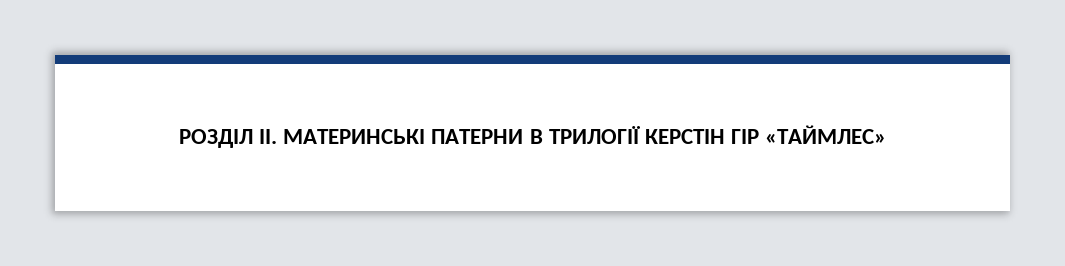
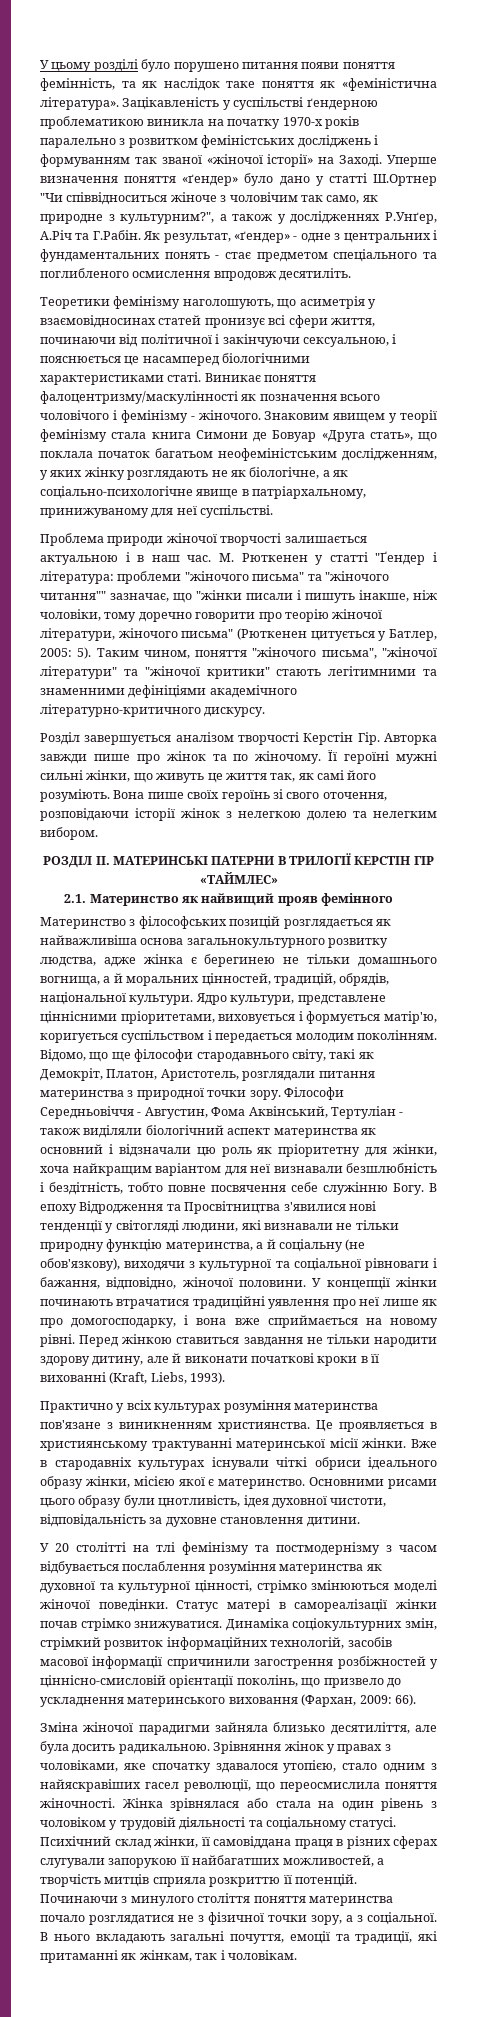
+ У цьому розділі було порушено питання появи поняття фемінність, та як наслідок таке поняття як «феміністична література». Зацікавленість у суспільстві ґендерною проблематикою виникла на початку 1970-х років паралельно з розвитком феміністських досліджень і формуванням так званої «жіночої історії» на Заході. Уперше визначення поняття «ґендер» було дано у статті Ш.Ортнер "Чи співвідноситься жіноче з чоловічим так само, як природне з культурним?", а також у дослідженнях Р.Унґер, А.Річ та Г.Рабін. Як результат, «ґендер» - одне з центральних і фундаментальних понять - стає предметом спеціального та поглибленого осмислення впродовж десятиліть.
+ Теоретики фемінізму наголошують, що асиметрія у взаємовідносинах статей пронизує всі сфери життя, починаючи від політичної і закінчуючи сексуальною, і пояснюється це насамперед біологічними характеристиками статі. Виникає поняття фалоцентризму/маскулінності як позначення всього чоловічого і фемінізму - жіночого. Знаковим явищем у теорії фемінізму стала книга Симони де Бовуар «Друга стать», що поклала початок багатьом неофеміністським дослідженням, у яких жінку розглядають не як біологічне, а як соціально-психологічне явище в патріархальному, принижуваному для неї суспільстві.
+ Проблема природи жіночої творчості залишається актуальною і в наш час. М. Рюткенен у статті "Ґендер і література: проблеми "жіночого письма" та "жіночого читання"" зазначає, що "жінки писали і пишуть інакше, ніж чоловіки, тому доречно говорити про теорію жіночої літератури, жіночого письма" (Рюткенен цитується у Батлер, 2005: 5). Таким чином, поняття "жіночого письма", "жіночої літератури" та "жіночої критики" стають легітимними та знаменними дефініціями академічного літературно-критичного дискурсу.
+ Розділ завершується аналізом творчості Керстін Гір. Авторка завжди пише про жінок та по жіночому. Її героїні мужні сильні жінки, що живуть це життя так, як самі його розуміють. Вона пише своїх героїнь зі свого оточення, розповідаючи історії жінок з нелегкою долею та нелегким вибором.
+ 2.1. Материнство як найвищий прояв фемінного
+ Материнство з філософських позицій розглядається як найважливіша основа загальнокультурного розвитку людства, адже жінка є берегинею не тільки домашнього вогнища, а й моральних цінностей, традицій, обрядів, національної культури. Ядро культури, представлене ціннісними пріоритетами, виховується і формується матір'ю, коригується суспільством і передається молодим поколінням. Відомо, що ще філософи стародавнього світу, такі як Демокріт, Платон, Аристотель, розглядали питання материнства з природної точки зору. Філософи Середньовіччя - Августин, Фома Аквінський, Тертуліан - також виділяли біологічний аспект материнства як основний і відзначали цю роль як пріоритетну для жінки, хоча найкращим варіантом для неї визнавали безшлюбність і бездітність, тобто повне посвячення себе служінню Богу. В епоху Відродження та Просвітництва з'явилися нові тенденції у світогляді людини, які визнавали не тільки природну функцію материнства, а й соціальну (не обов'язкову), виходячи з культурної та соціальної рівноваги і бажання, відповідно, жіночої половини. У концепції жінки починають втрачатися традиційні уявлення про неї лише як про домогосподарку, і вона вже сприймається на новому рівні. Перед жінкою ставиться завдання не тільки народити здорову дитину, але й виконати початкові кроки в її вихованні (Kraft, Liebs, 1993).
+ Практично у всіх культурах розуміння материнства пов'язане з виникненням християнства. Це проявляється в християнському трактуванні материнської місії жінки. Вже в стародавніх культурах існували чіткі обриси ідеального образу жінки, місією якої є материнство. Основними рисами цього образу були цнотливість, ідея духовної чистоти, відповідальність за духовне становлення дитини.
+ У 20 столітті на тлі фемінізму та постмодернізму з часом відбувається послаблення розуміння материнства як духовної та культурної цінності, стрімко змінюються моделі жіночої поведінки. Статус матері в самореалізації жінки почав стрімко знижуватися. Динаміка соціокультурних змін, стрімкий розвиток інформаційних технологій, засобів масової інформації спричинили загострення розбіжностей у ціннісно-смисловій орієнтації поколінь, що призвело до ускладнення материнського виховання (Фархан, 2009: 66).
+ Зміна жіночої парадигми зайняла близько десятиліття, але була досить радикальною. Зрівняння жінок у правах з чоловіками, яке спочатку здавалося утопією, стало одним з найяскравіших гасел революції, що переосмислила поняття жіночності. Жінка зрівнялася або стала на один рівень з чоловіком у трудовій діяльності та соціальному статусі. Психічний склад жінки, її самовіддана праця в різних сферах слугували запорукою її найбагатших можливостей, а творчість митців сприяла розкриттю її потенцій. Починаючи з минулого століття поняття материнства почало розглядатися не з фізичної точки зору, а з соціальної. В нього вкладають загальні почуття, емоції та традиції, які притаманні як жінкам, так і чоловікам.

